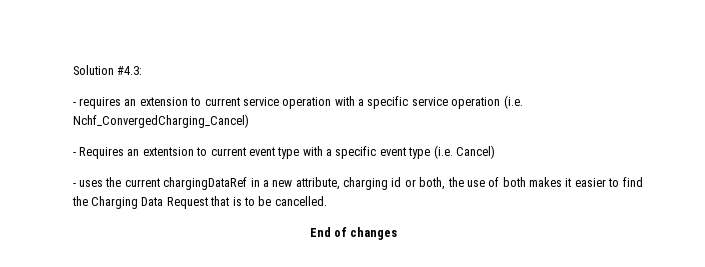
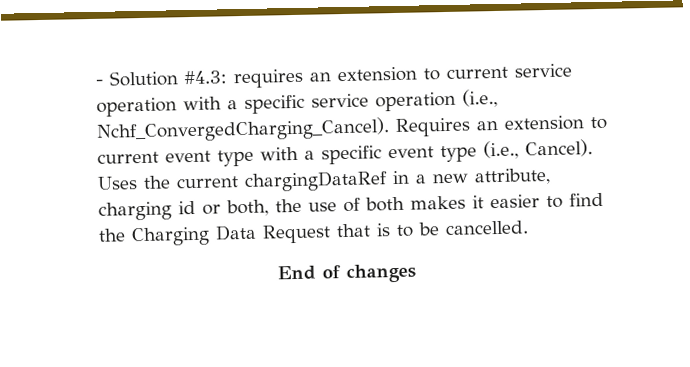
- Solution #4.3:
- - requires an extension to current service operation with a specific service operation (i.e. Nchf_ConvergedCharging_Cancel)
- - Requires an extentsion to current event type with a specific event type (i.e. Cancel)
- - uses the current chargingDataRef in a new attribute, charging id or both, the use of both makes it easier to find the Charging Data Request that is to be cancelled.
+ - Solution #4.3: requires an extension to current service operation with a specific service operation (i.e., Nchf_ConvergedCharging_Cancel). Requires an extension to current event type with a specific event type (i.e., Cancel). Uses the current chargingDataRef in a new attribute, charging id or both, the use of both makes it easier to find the Charging Data Request that is to be cancelled.

